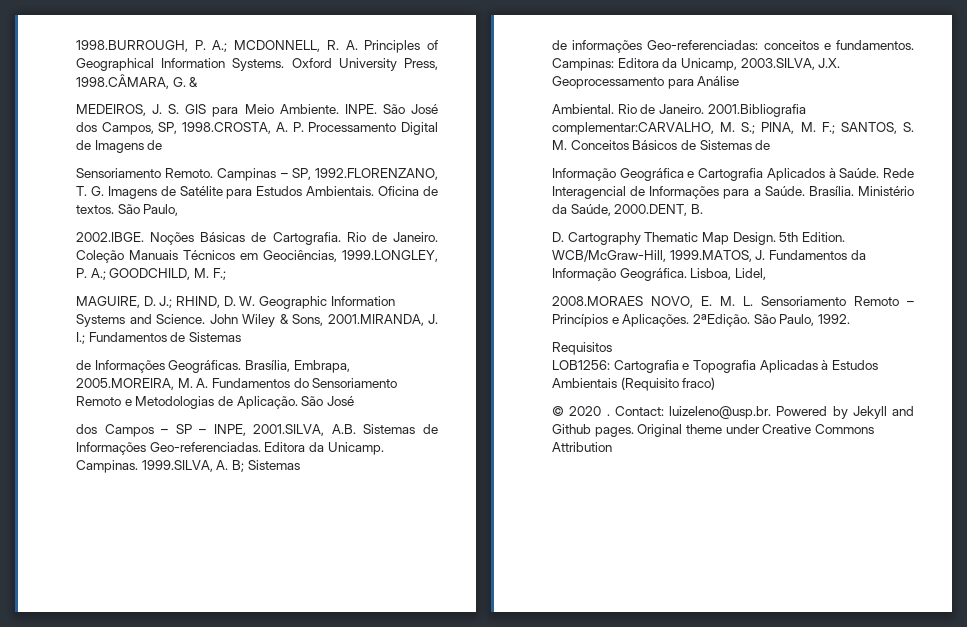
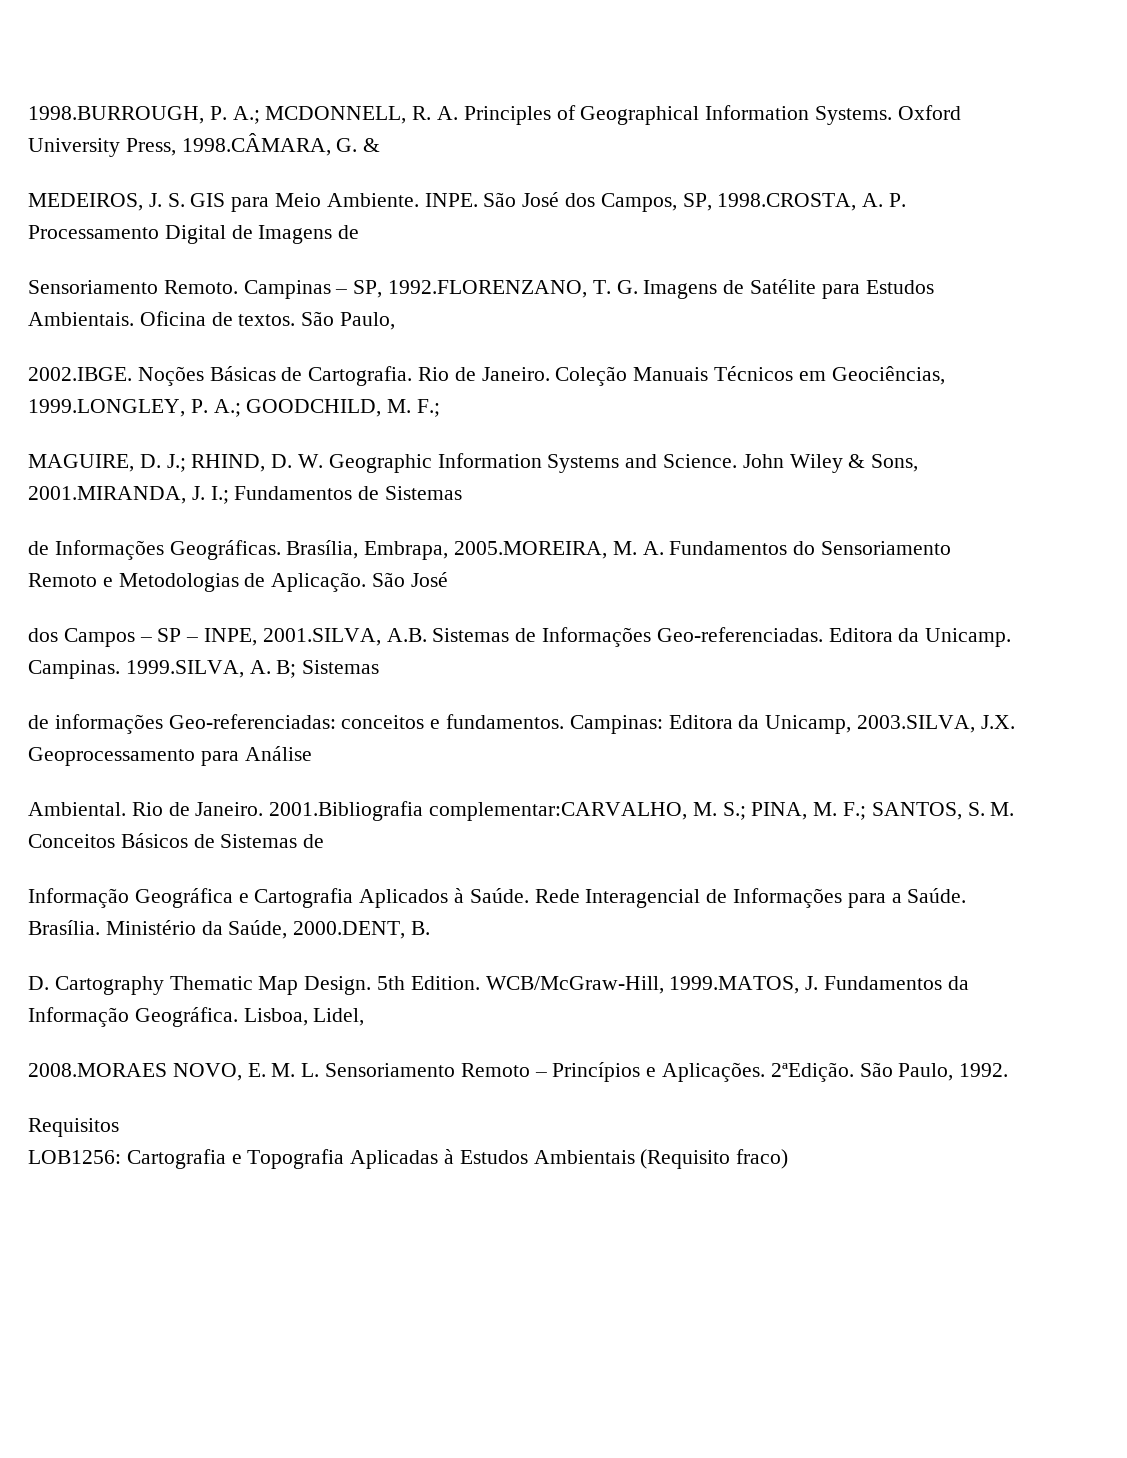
- © 2020 . Contact: luizeleno@usp.br. Powered by Jekyll and Github pages. Original theme under Creative Commons Attribution

